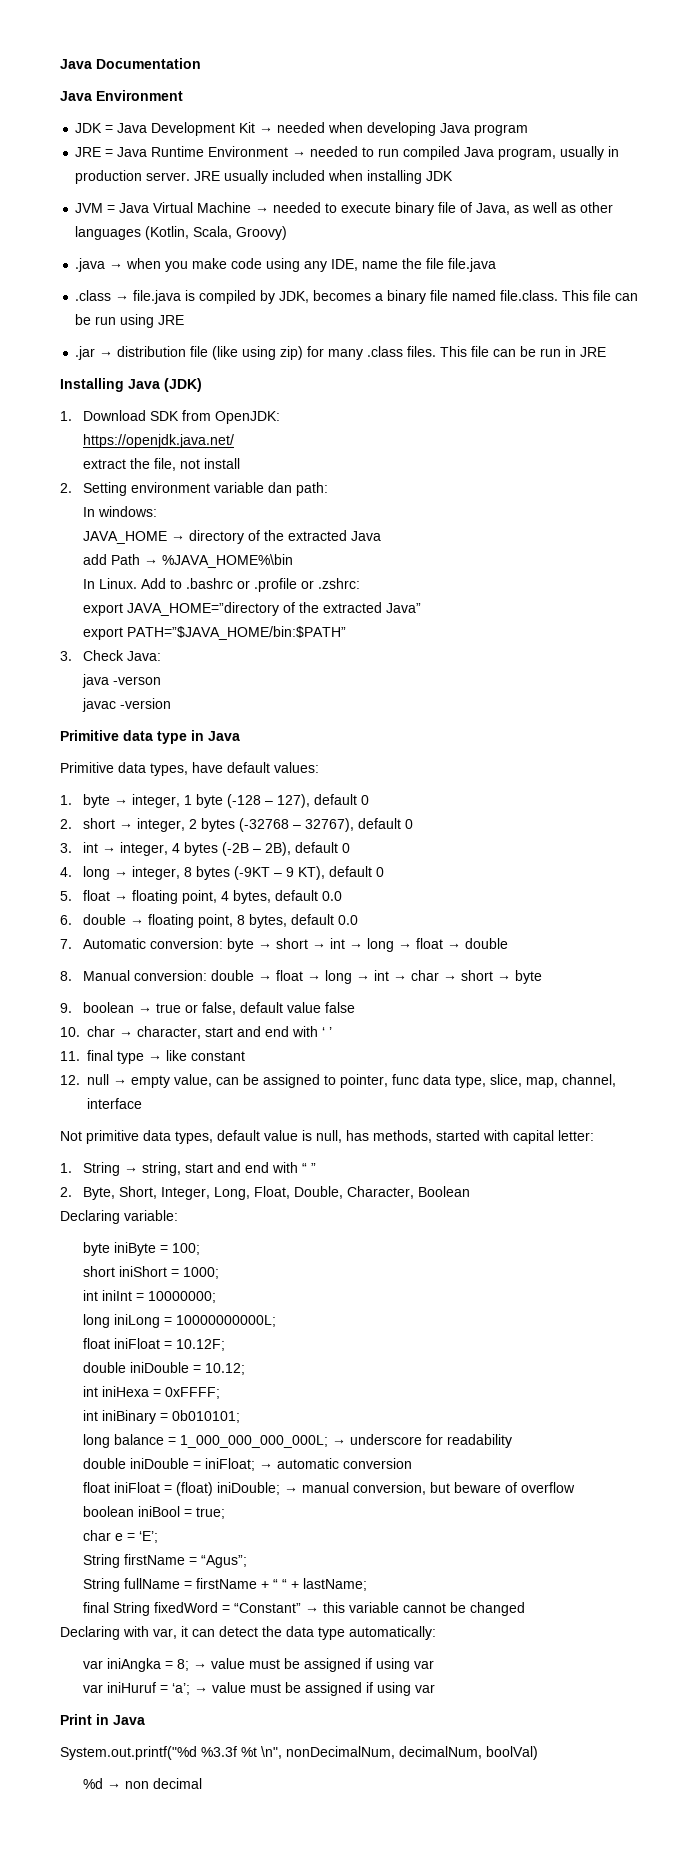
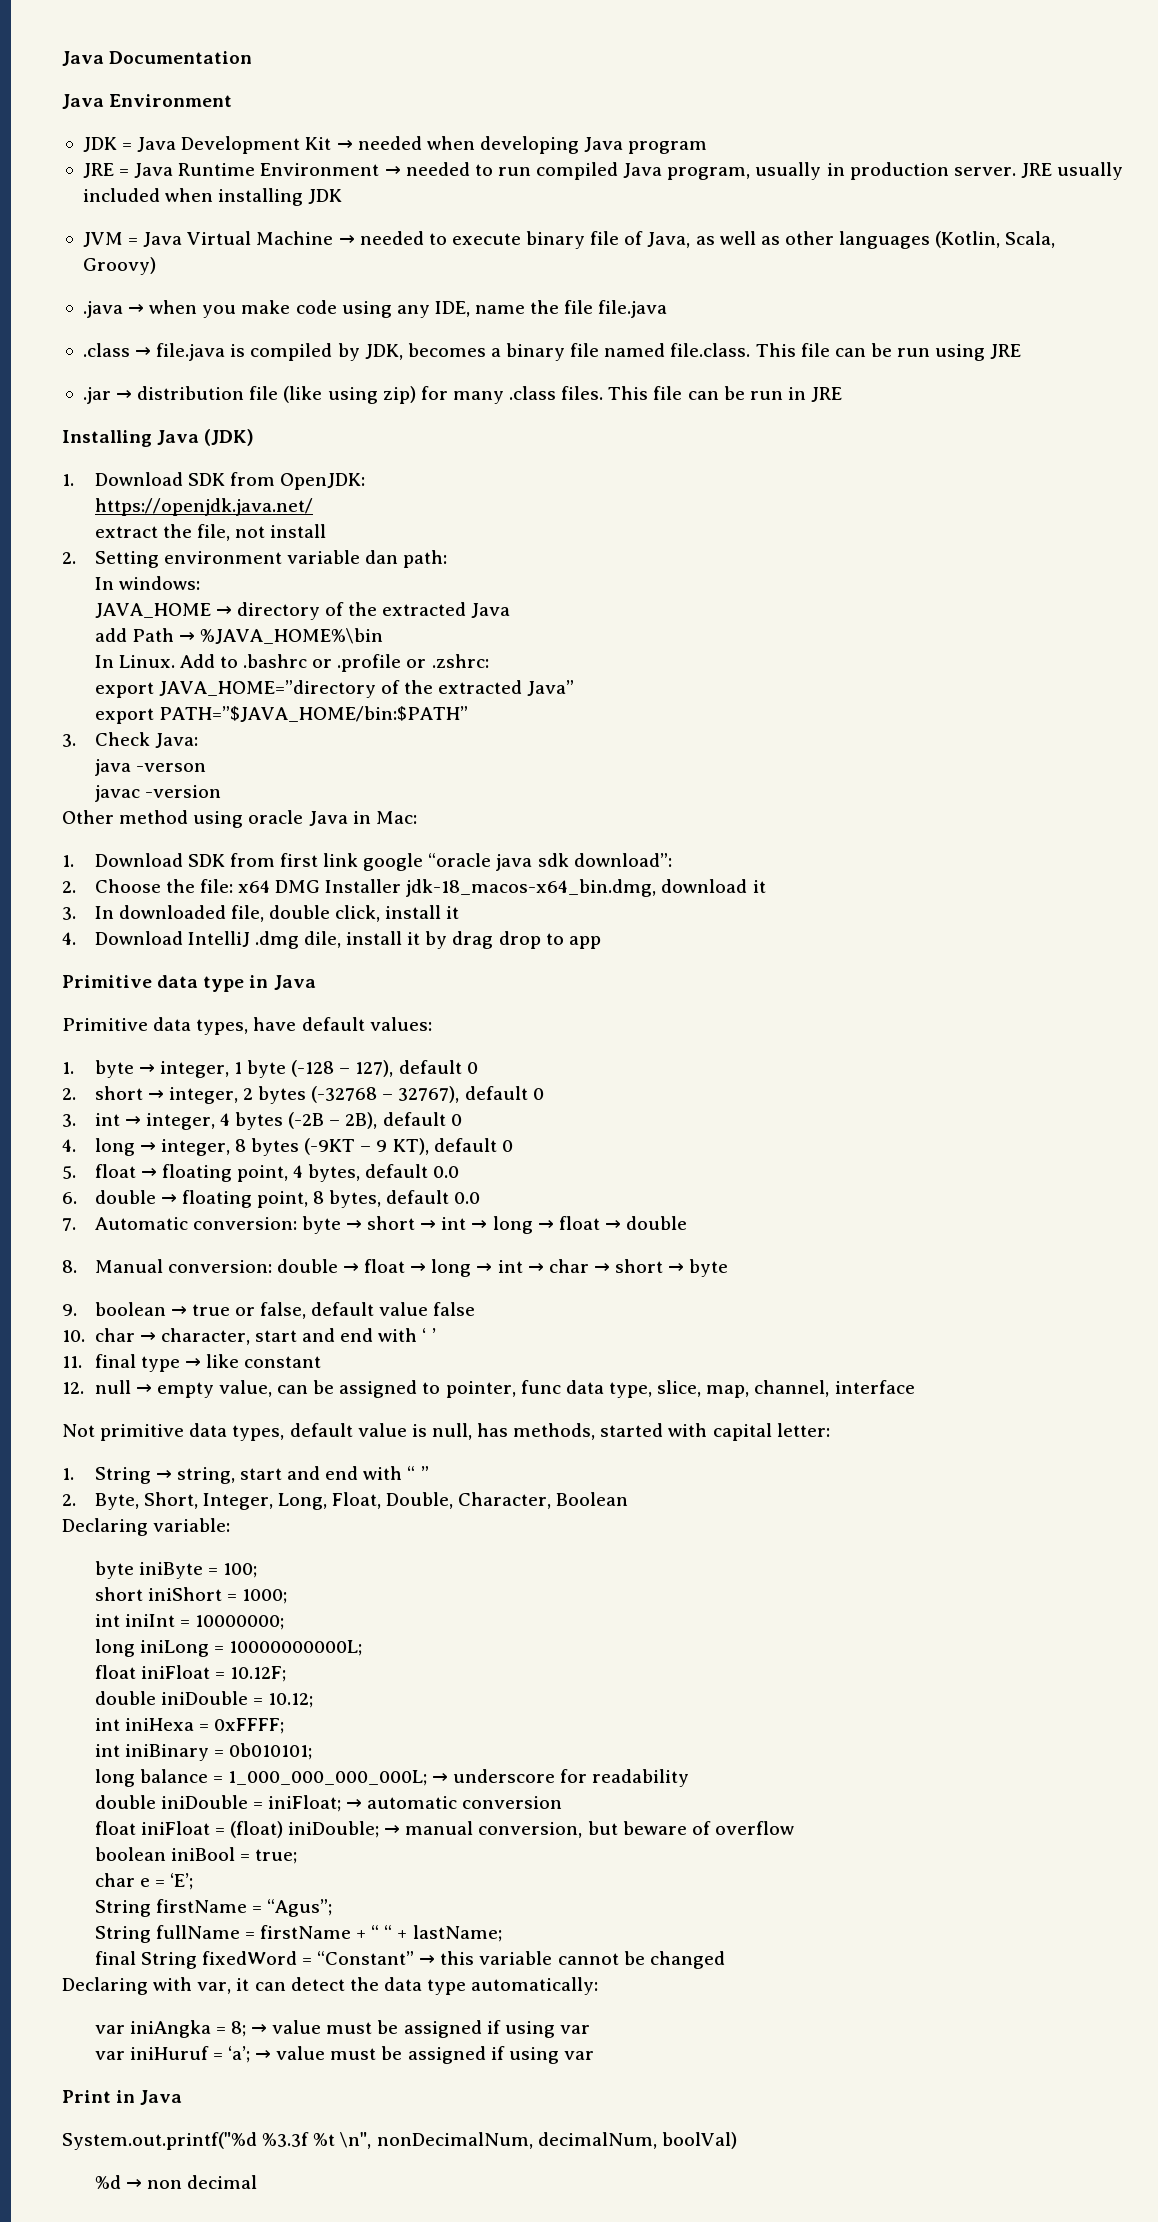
+ Other method using oracle Java in Mac:
+ 1. Download SDK from first link google “oracle java sdk download”:
+ 2. Choose the file: x64 DMG Installer jdk-18_macos-x64_bin.dmg, download it
+ 3. In downloaded file, double click, install it
+ 4. Download IntelliJ .dmg dile, install it by drag drop to app

